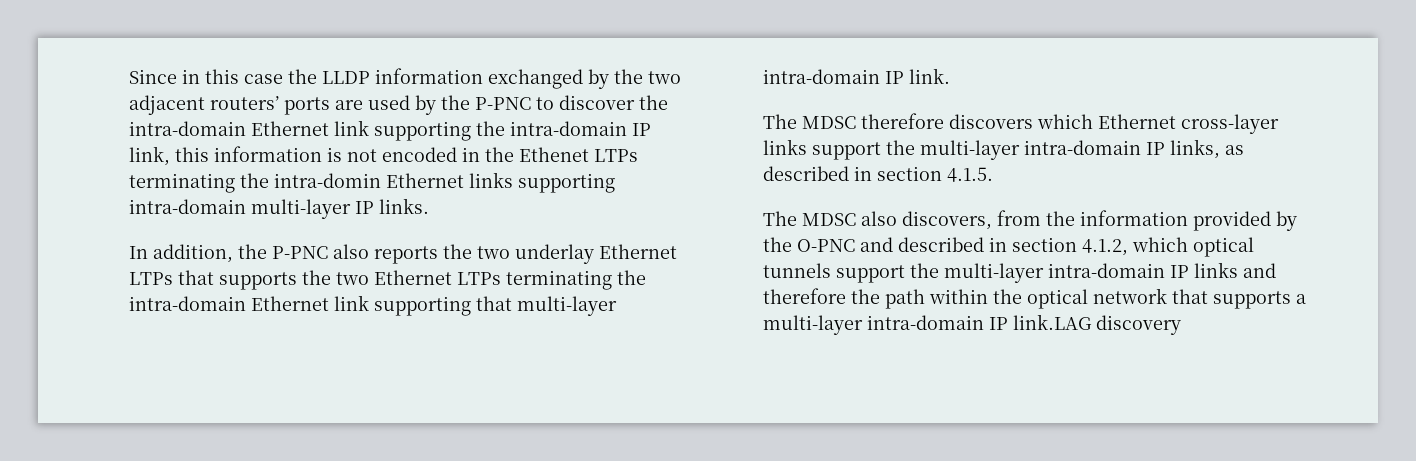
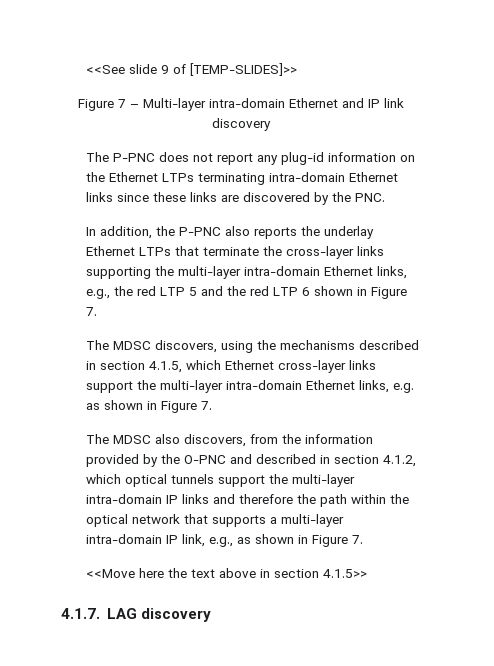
- Since in this case the LLDP information exchanged by the two adjacent routers’ ports are used by the P-PNC to discover the intra-domain Ethernet link supporting the intra-domain IP link, this information is not encoded in the Ethenet LTPs terminating the intra-domin Ethernet links supporting intra-domain multi-layer IP links.
+ <<See slide 9 of [TEMP-SLIDES]>>
+ Figure 7 – Multi-layer intra-domain Ethernet and IP link discovery
+ The P-PNC does not report any plug-id information on the Ethernet LTPs terminating intra-domain Ethernet links since these links are discovered by the PNC.
- In addition, the P-PNC also reports the two underlay Ethernet LTPs that supports the two Ethernet LTPs terminating the intra-domain Ethernet link supporting that multi-layer intra-domain IP link.
- The MDSC therefore discovers which Ethernet cross-layer links support the multi-layer intra-domain IP links, as described in section 4.1.5.
+ In addition, the P-PNC also reports the underlay Ethernet LTPs that terminate the cross-layer links supporting the multi-layer intra-domain Ethernet links, e.g., the red LTP 5 and the red LTP 6 shown in Figure 7.
+ The MDSC discovers, using the mechanisms described in section 4.1.5, which Ethernet cross-layer links support the multi-layer intra-domain Ethernet links, e.g. as shown in Figure 7.
- The MDSC also discovers, from the information provided by the O-PNC and described in section 4.1.2, which optical tunnels support the multi-layer intra-domain IP links and therefore the path within the optical network that supports a multi-layer intra-domain IP link.LAG discovery
+ The MDSC also discovers, from the information provided by the O-PNC and described in section 4.1.2, which optical tunnels support the multi-layer intra-domain IP links and therefore the path within the optical network that supports a multi-layer intra-domain IP link, e.g., as shown in Figure 7.
+ <<Move here the text above in section 4.1.5>>
+ 4.1.7. LAG discovery

